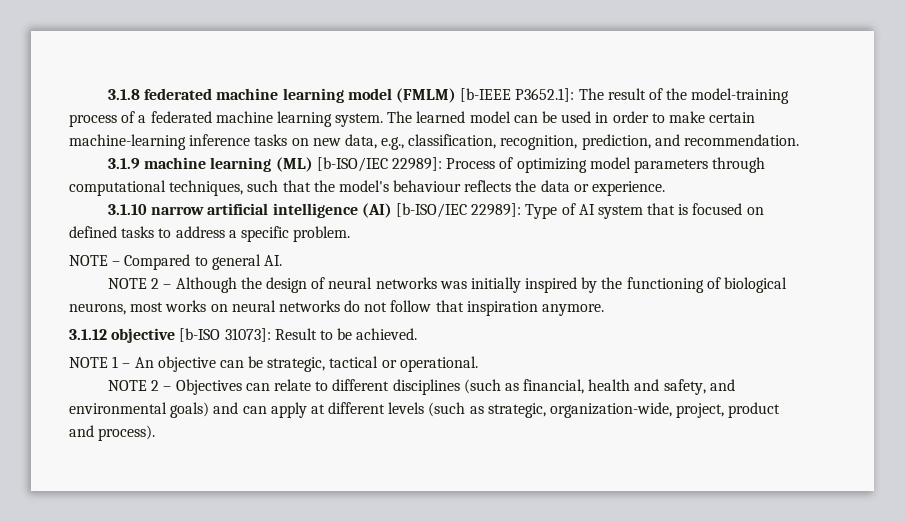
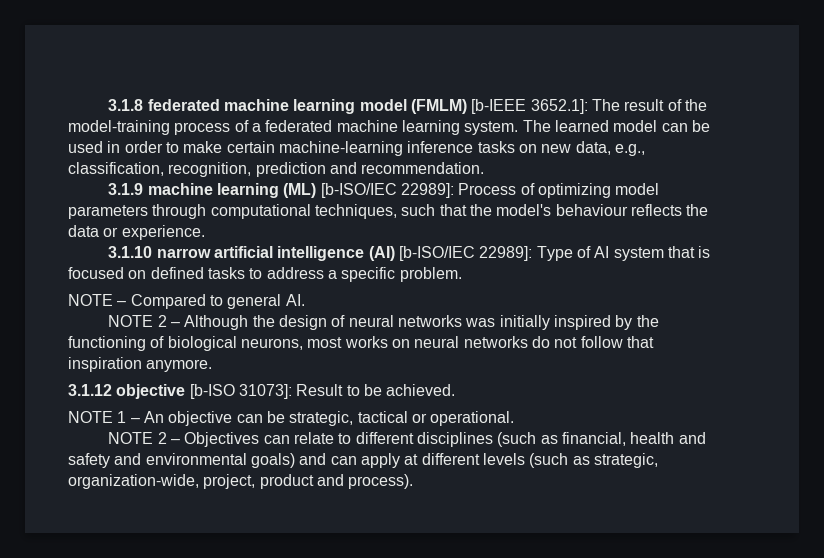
- 3.1.8 federated machine learning model (FMLM) [b-IEEE P3652.1]: The result of the model-training process of a federated machine learning system.
+ 3.1.8 federated machine learning model (FMLM) [b-IEEE 3652.1]: The result of the model-training process of a federated machine learning system.
- The learned model can be used in order to make certain machine-learning inference tasks on new data, e.g., classification, recognition, prediction, and recommendation.
+ The learned model can be used in order to make certain machine-learning inference tasks on new data, e.g., classification, recognition, prediction and recommendation.
- NOTE 2 – Objectives can relate to different disciplines (such as financial, health and safety, and environmental goals) and can apply at different levels (such as strategic, organization-wide, project, product and process).
+ NOTE 2 – Objectives can relate to different disciplines (such as financial, health and safety and environmental goals) and can apply at different levels (such as strategic, organization-wide, project, product and process).

